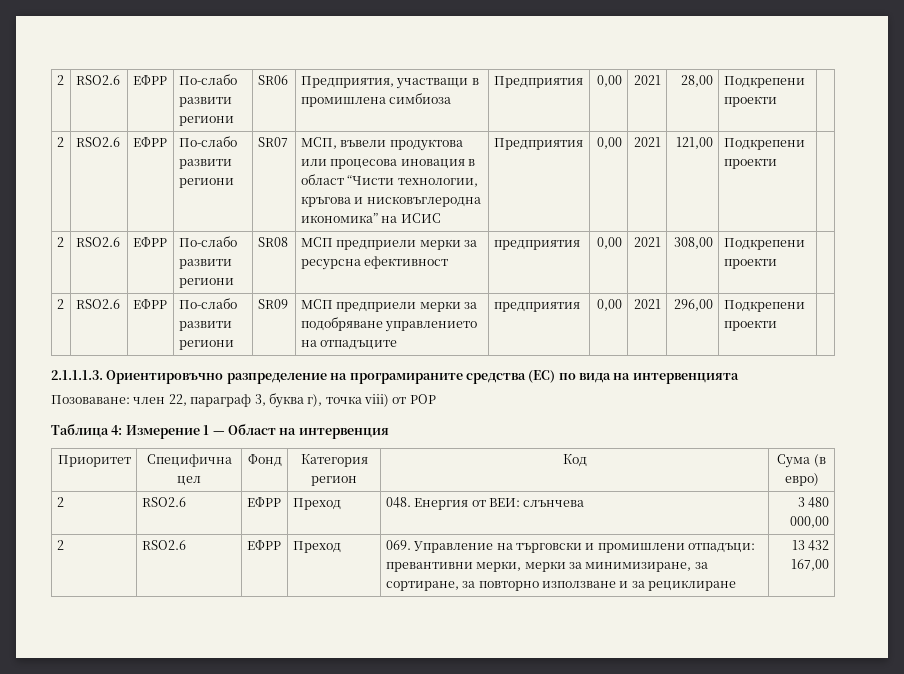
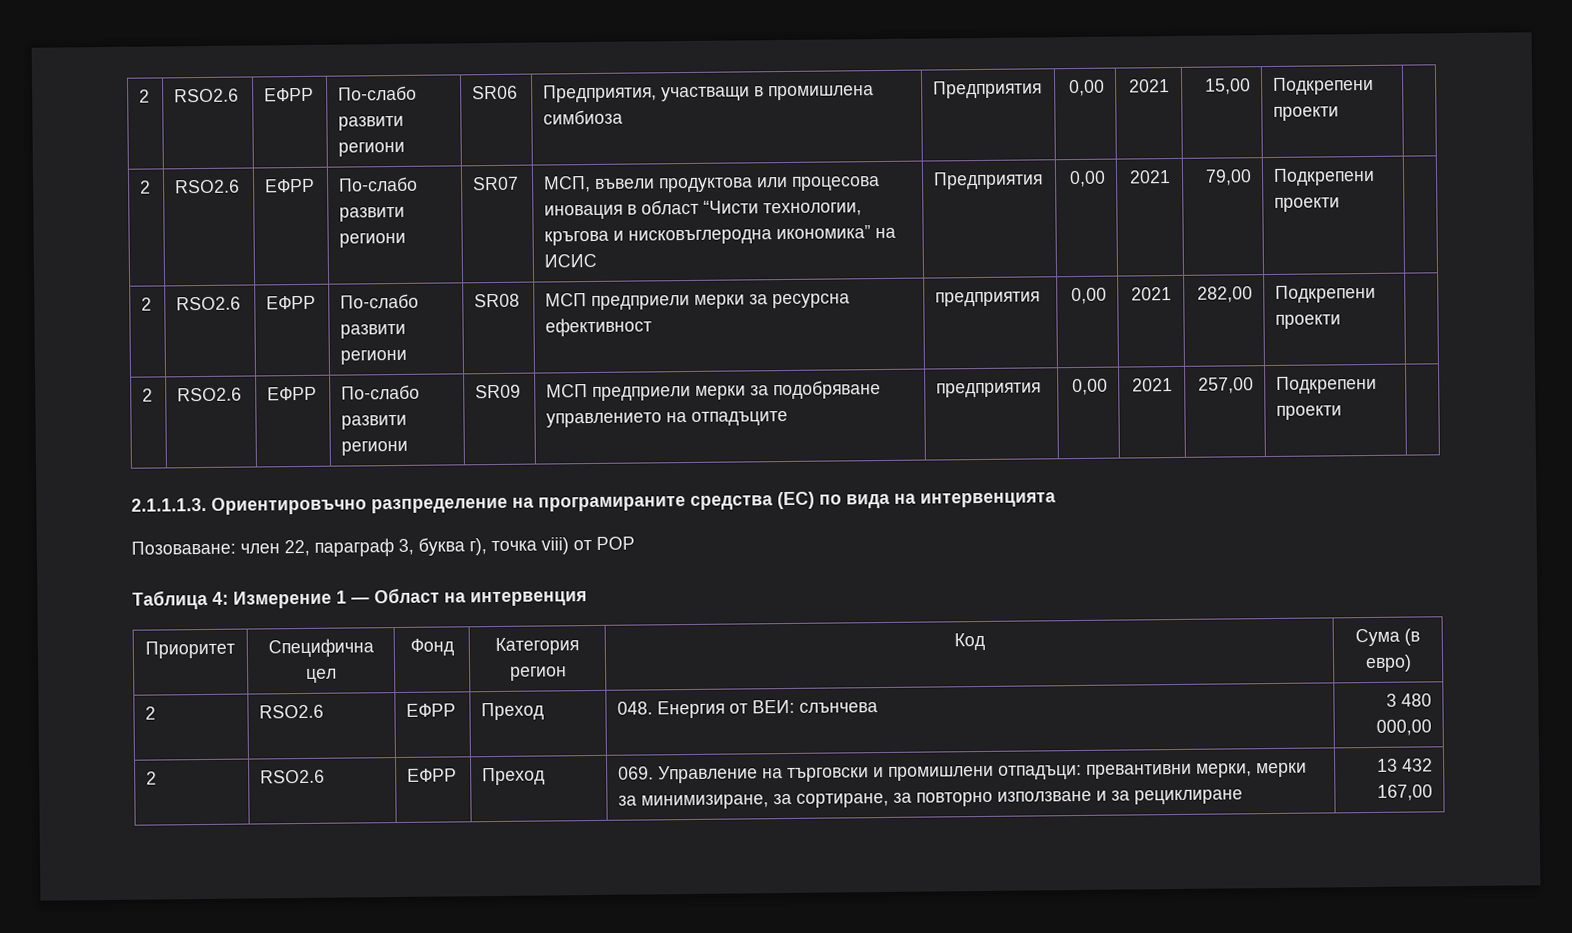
- 2 | RSO2.6 | ЕФРР | По-слабо развити региони | SR06 | Предприятия, участващи в промишлена симбиоза | Предприятия | 0,00 | 2021 | 28,00 | Подкрепени проекти |
+ 2 | RSO2.6 | ЕФРР | По-слабо развити региони | SR06 | Предприятия, участващи в промишлена симбиоза | Предприятия | 0,00 | 2021 | 15,00 | Подкрепени проекти |
- 2 | RSO2.6 | ЕФРР | По-слабо развити региони | SR07 | МСП, въвели продуктова или процесова иновация в област “Чисти технологии, кръгова и нисковъглеродна икономика” на ИСИС | Предприятия | 0,00 | 2021 | 121,00 | Подкрепени проекти |
+ 2 | RSO2.6 | ЕФРР | По-слабо развити региони | SR07 | МСП, въвели продуктова или процесова иновация в област “Чисти технологии, кръгова и нисковъглеродна икономика” на ИСИС | Предприятия | 0,00 | 2021 | 79,00 | Подкрепени проекти |
- 2 | RSO2.6 | ЕФРР | По-слабо развити региони | SR08 | МСП предприели мерки за ресурсна ефективност | предприятия | 0,00 | 2021 | 308,00 | Подкрепени проекти |
+ 2 | RSO2.6 | ЕФРР | По-слабо развити региони | SR08 | МСП предприели мерки за ресурсна ефективност | предприятия | 0,00 | 2021 | 282,00 | Подкрепени проекти |
- 2 | RSO2.6 | ЕФРР | По-слабо развити региони | SR09 | МСП предприели мерки за подобряване управлението на отпадъците | предприятия | 0,00 | 2021 | 296,00 | Подкрепени проекти |
+ 2 | RSO2.6 | ЕФРР | По-слабо развити региони | SR09 | МСП предприели мерки за подобряване управлението на отпадъците | предприятия | 0,00 | 2021 | 257,00 | Подкрепени проекти |

